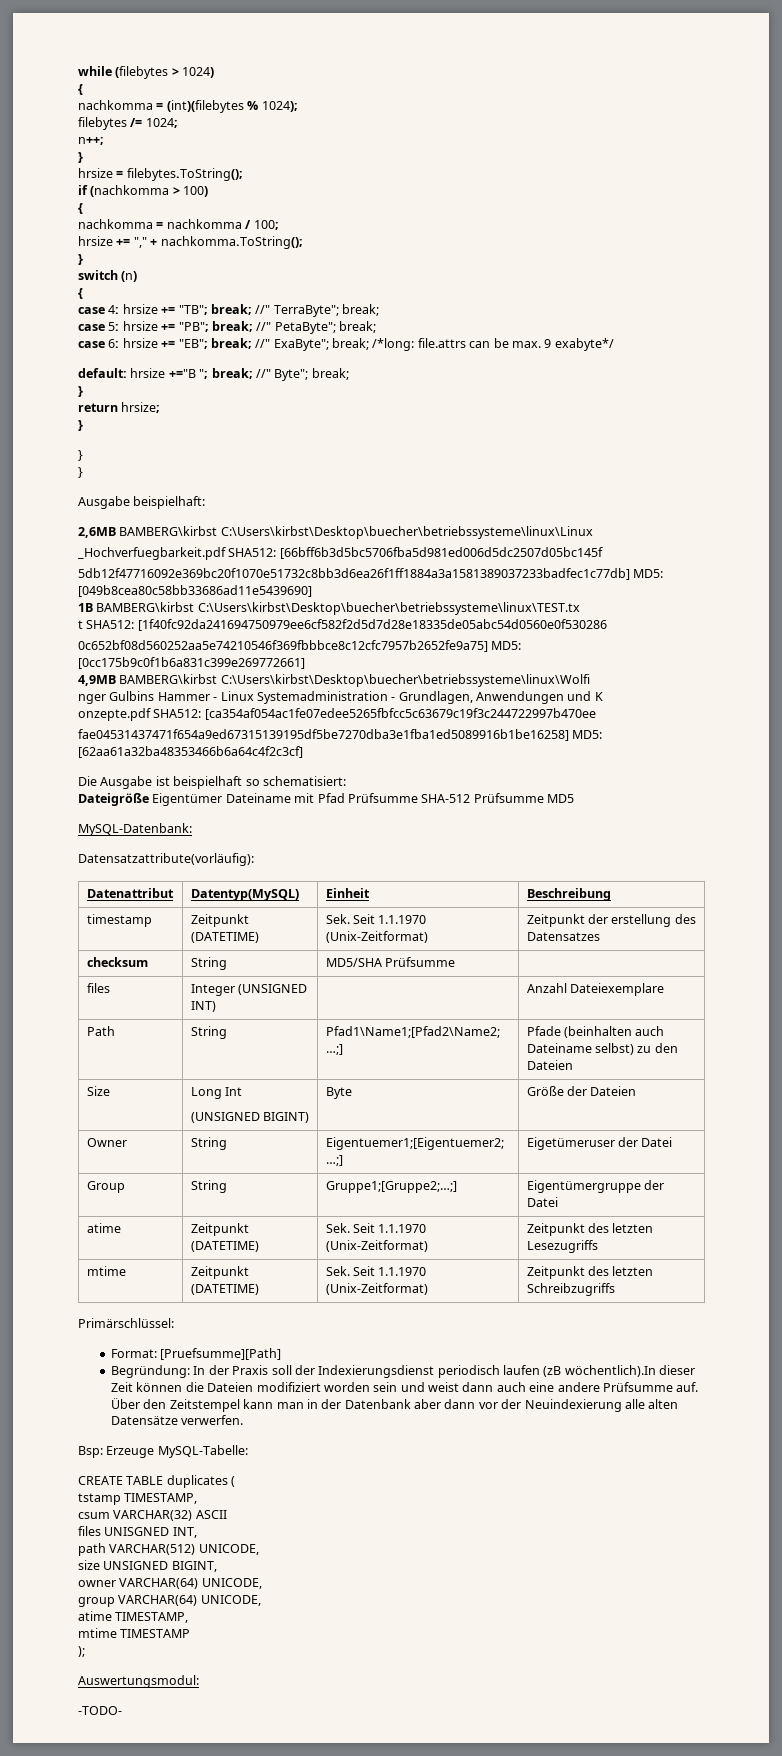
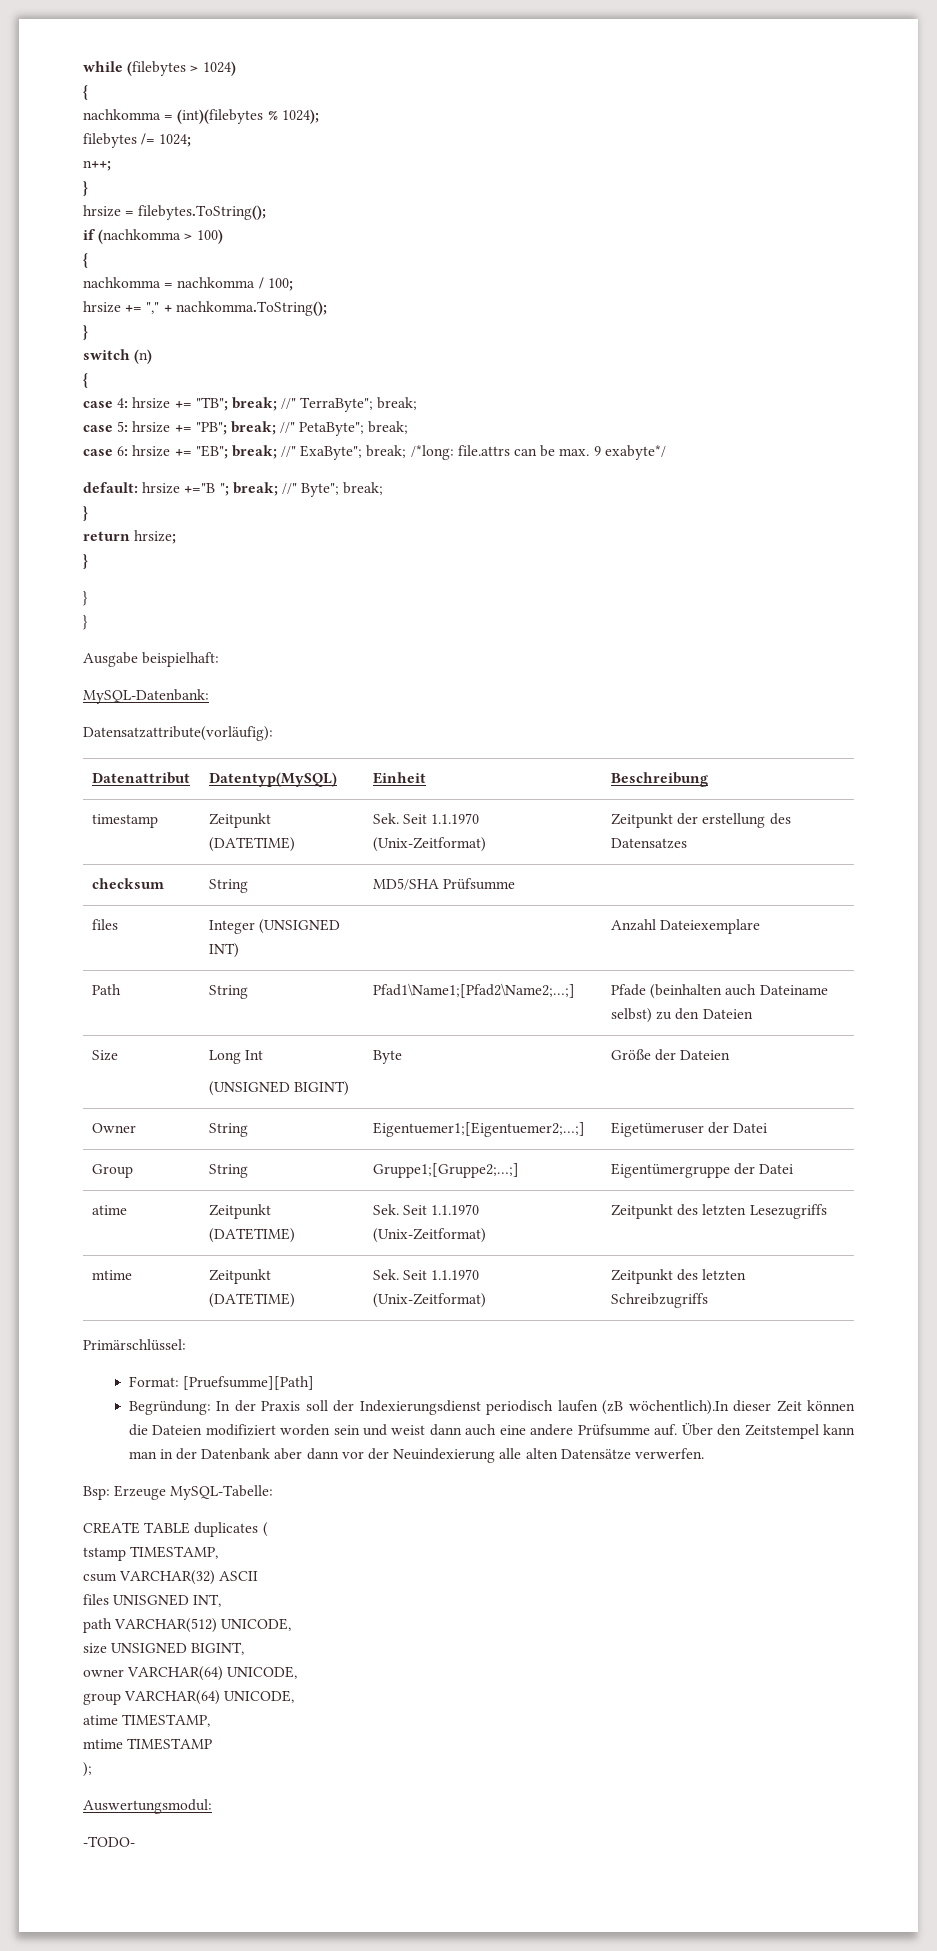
- 2,6MB BAMBERG\kirbst C:\Users\kirbst\Desktop\buecher\betriebssysteme\linux\Linux
- _Hochverfuegbarkeit.pdf SHA512: [66bff6b3d5bc5706fba5d981ed006d5dc2507d05bc145f
- 5db12f47716092e369bc20f1070e51732c8bb3d6ea26f1ff1884a3a1581389037233badfec1c77db] MD5: [049b8cea80c58bb33686ad11e5439690]
- 1B BAMBERG\kirbst C:\Users\kirbst\Desktop\buecher\betriebssysteme\linux\TEST.tx
- t SHA512: [1f40fc92da241694750979ee6cf582f2d5d7d28e18335de05abc54d0560e0f530286
- 0c652bf08d560252aa5e74210546f369fbbbce8c12cfc7957b2652fe9a75] MD5: [0cc175b9c0f1b6a831c399e269772661]
- 4,9MB BAMBERG\kirbst C:\Users\kirbst\Desktop\buecher\betriebssysteme\linux\Wolfi
- nger Gulbins Hammer - Linux Systemadministration - Grundlagen, Anwendungen und K
- onzepte.pdf SHA512: [ca354af054ac1fe07edee5265fbfcc5c63679c19f3c244722997b470ee
- fae04531437471f654a9ed67315139195df5be7270dba3e1fba1ed5089916b1be16258] MD5: [62aa61a32ba48353466b6a64c4f2c3cf]
- Die Ausgabe ist beispielhaft so schematisiert:
- Dateigröße Eigentümer Dateiname mit Pfad Prüfsumme SHA-512 Prüfsumme MD5

